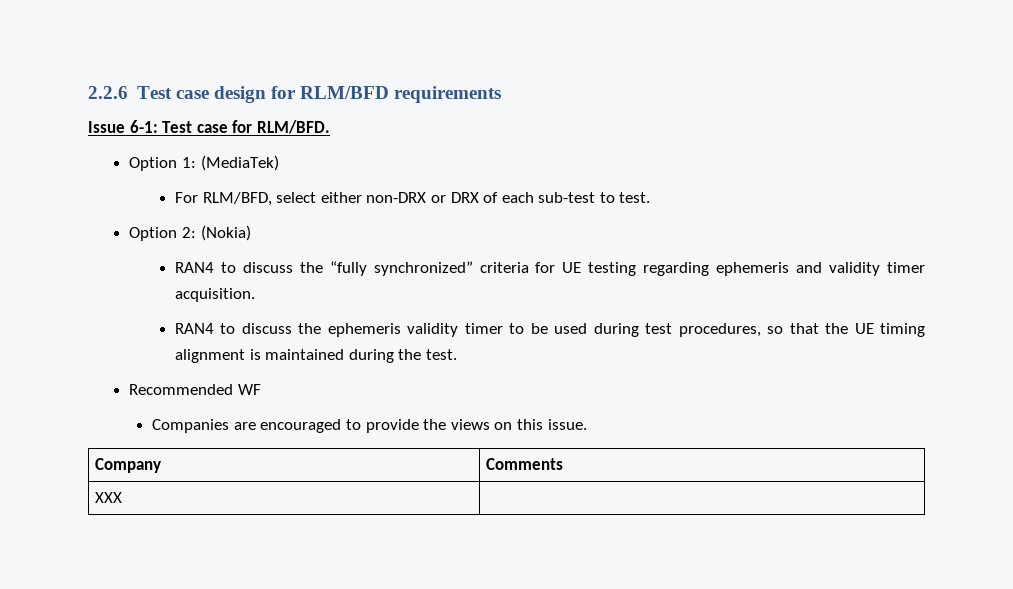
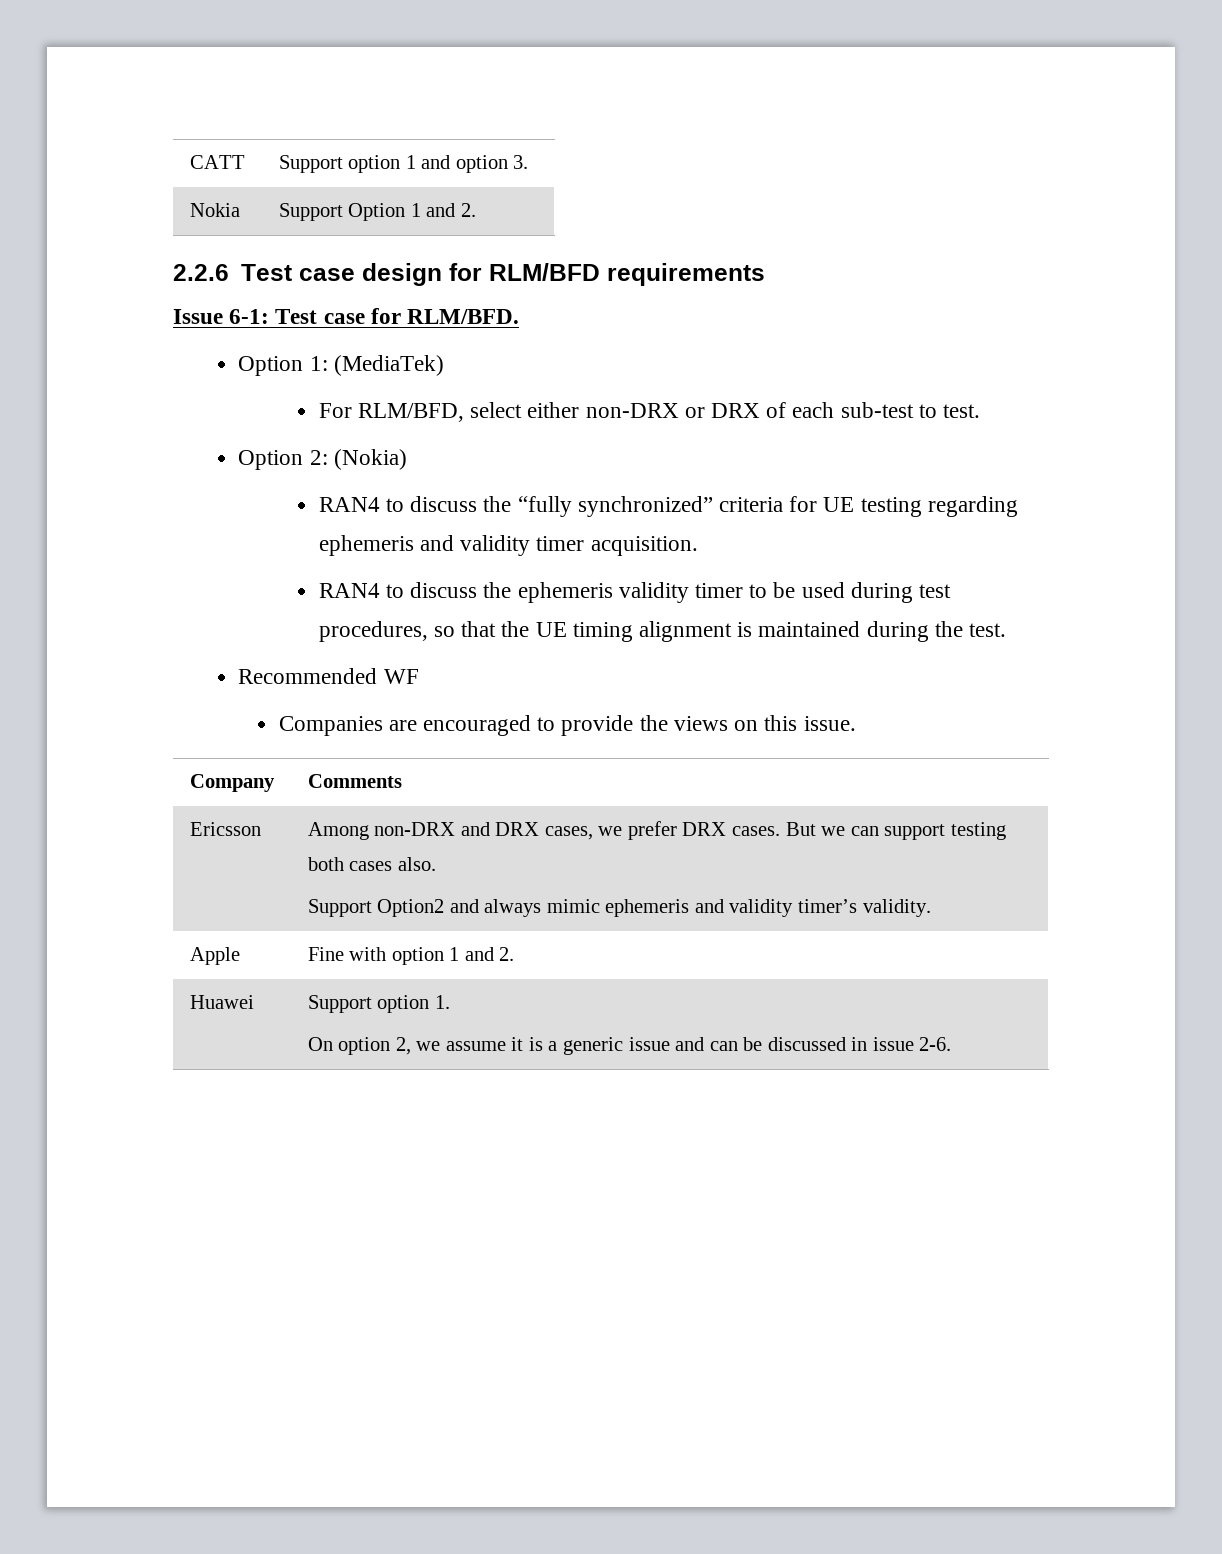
+ CATT | Support option 1 and option 3.
+ Nokia | Support Option 1 and 2.
- XXX |
+ Ericsson | Among non-DRX and DRX cases, we prefer DRX cases. But we can support testing both cases also.
+ Support Option2 and always mimic ephemeris and validity timer’s validity.
+ Apple | Fine with option 1 and 2.
+ Huawei | Support option 1.
+ On option 2, we assume it is a generic issue and can be discussed in issue 2-6.

